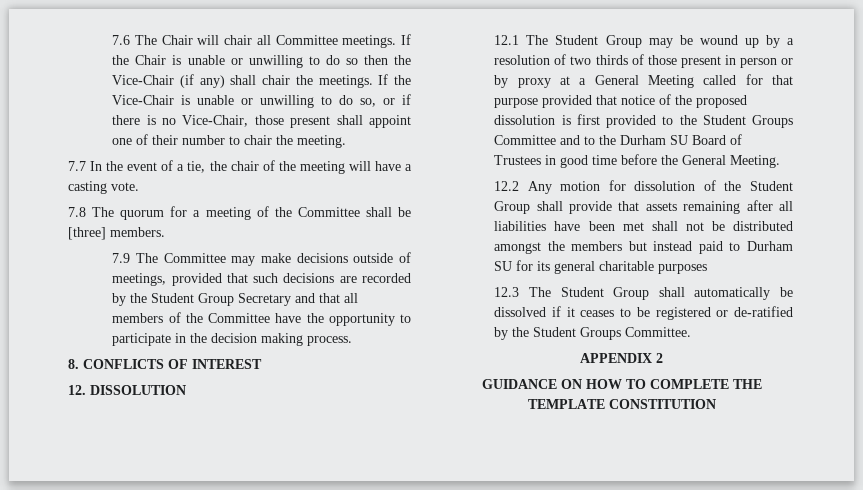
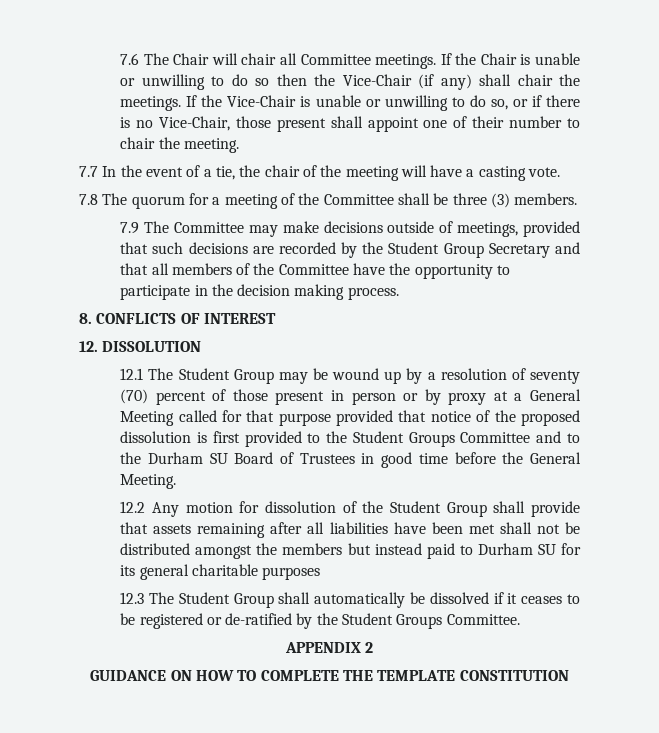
- 7.8 The quorum for a meeting of the Committee shall be [three] members.
+ 7.8 The quorum for a meeting of the Committee shall be three (3) members.
- 12.1 The Student Group may be wound up by a resolution of two thirds of those present in person or by proxy at a General Meeting called for that purpose provided that notice of the proposed dissolution is first provided to the Student Groups Committee and to the Durham SU Board of Trustees in good time before the General Meeting.
+ 12.1 The Student Group may be wound up by a resolution of seventy (70) percent of those present in person or by proxy at a General Meeting called for that purpose provided that notice of the proposed dissolution is first provided to the Student Groups Committee and to the Durham SU Board of Trustees in good time before the General Meeting.

